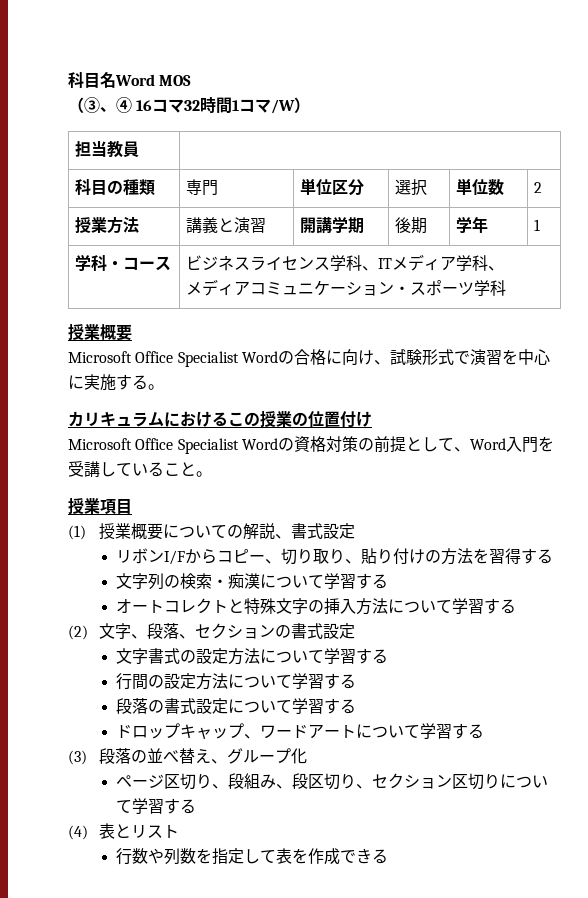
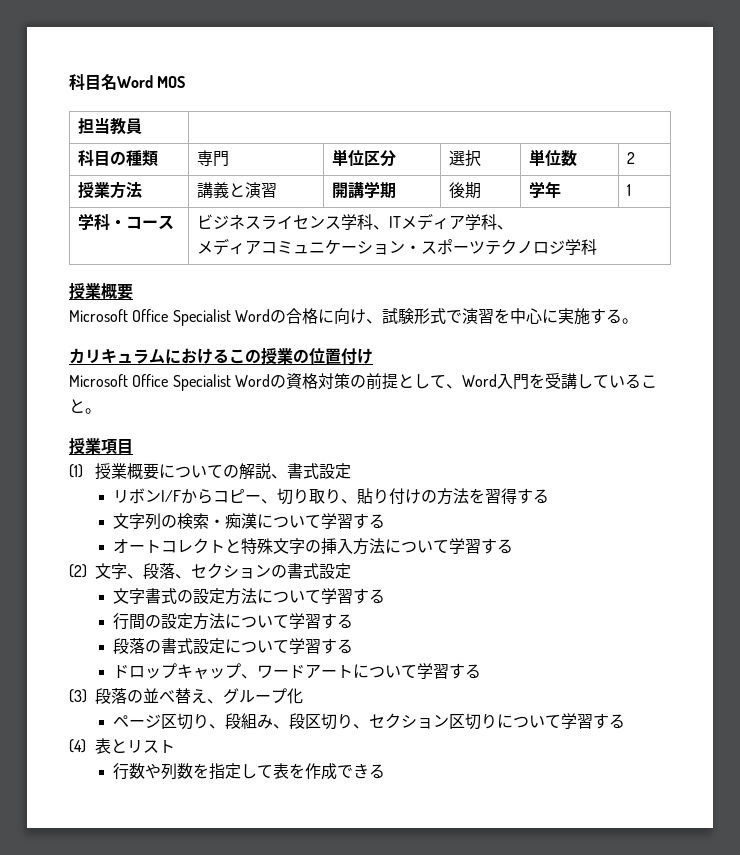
- （③、④ 16コマ32時間1コマ/W）
  学科・コース | ビジネスライセンス学科、ITメディア学科、
- メディアコミュニケーション・スポーツ学科
+ メディアコミュニケーション・スポーツテクノロジ学科

